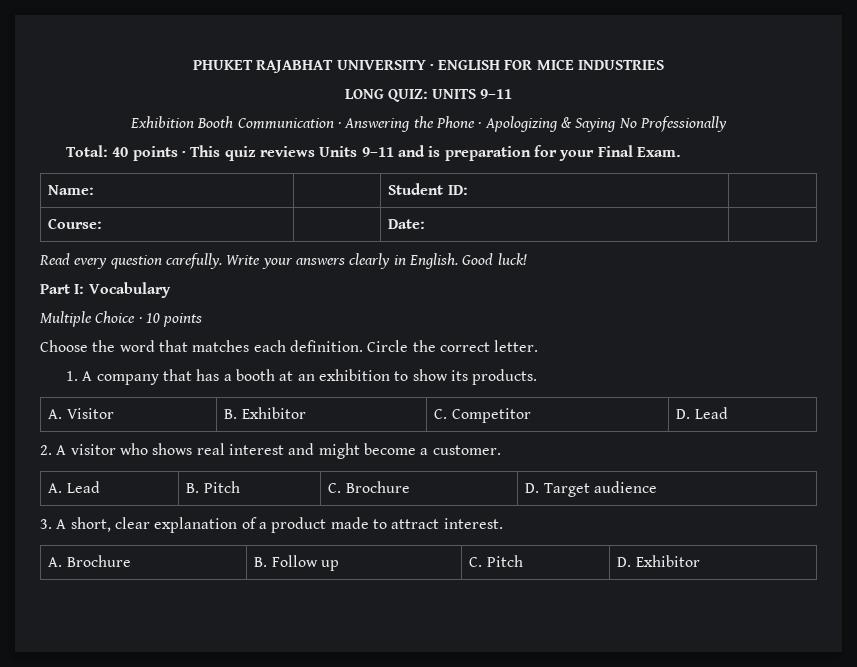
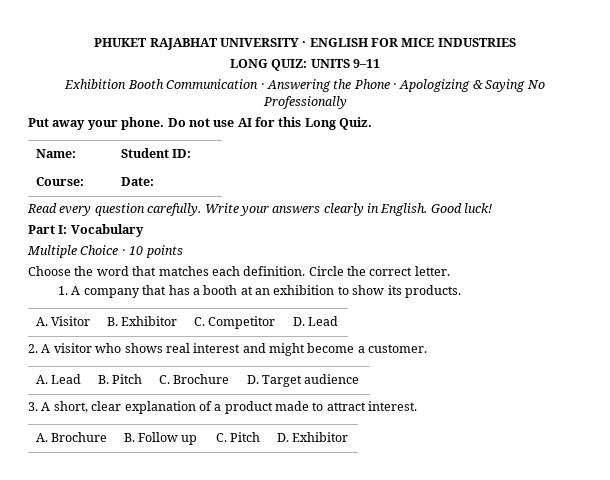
- Total: 40 points · This quiz reviews Units 9–11 and is preparation for your Final Exam.
+ Put away your phone. Do not use AI for this Long Quiz.

